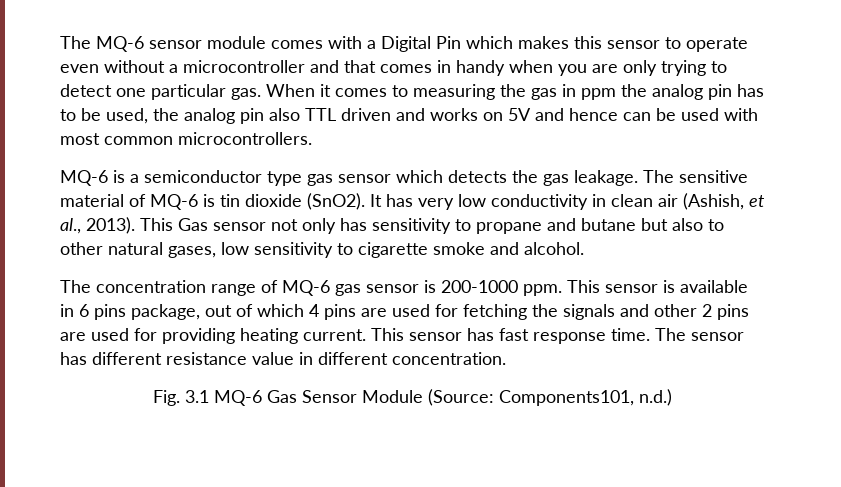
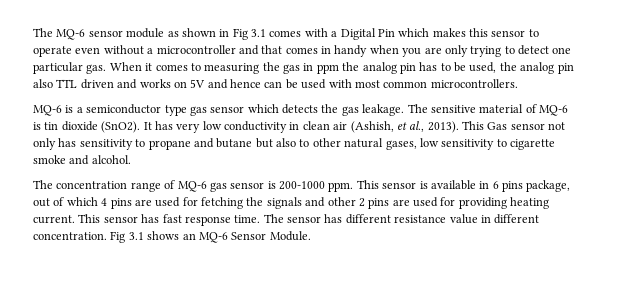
- The MQ-6 sensor module comes with a Digital Pin which makes this sensor to operate even without a microcontroller and that comes in handy when you are only trying to detect one particular gas.
+ The MQ-6 sensor module as shown in Fig 3.1 comes with a Digital Pin which makes this sensor to operate even without a microcontroller and that comes in handy when you are only trying to detect one particular gas.
- The sensor has different resistance value in different concentration.
- Fig. 3.1 MQ-6 Gas Sensor Module (Source: Components101, n.d.)
+ The sensor has different resistance value in different concentration. Fig 3.1 shows an MQ-6 Sensor Module.

